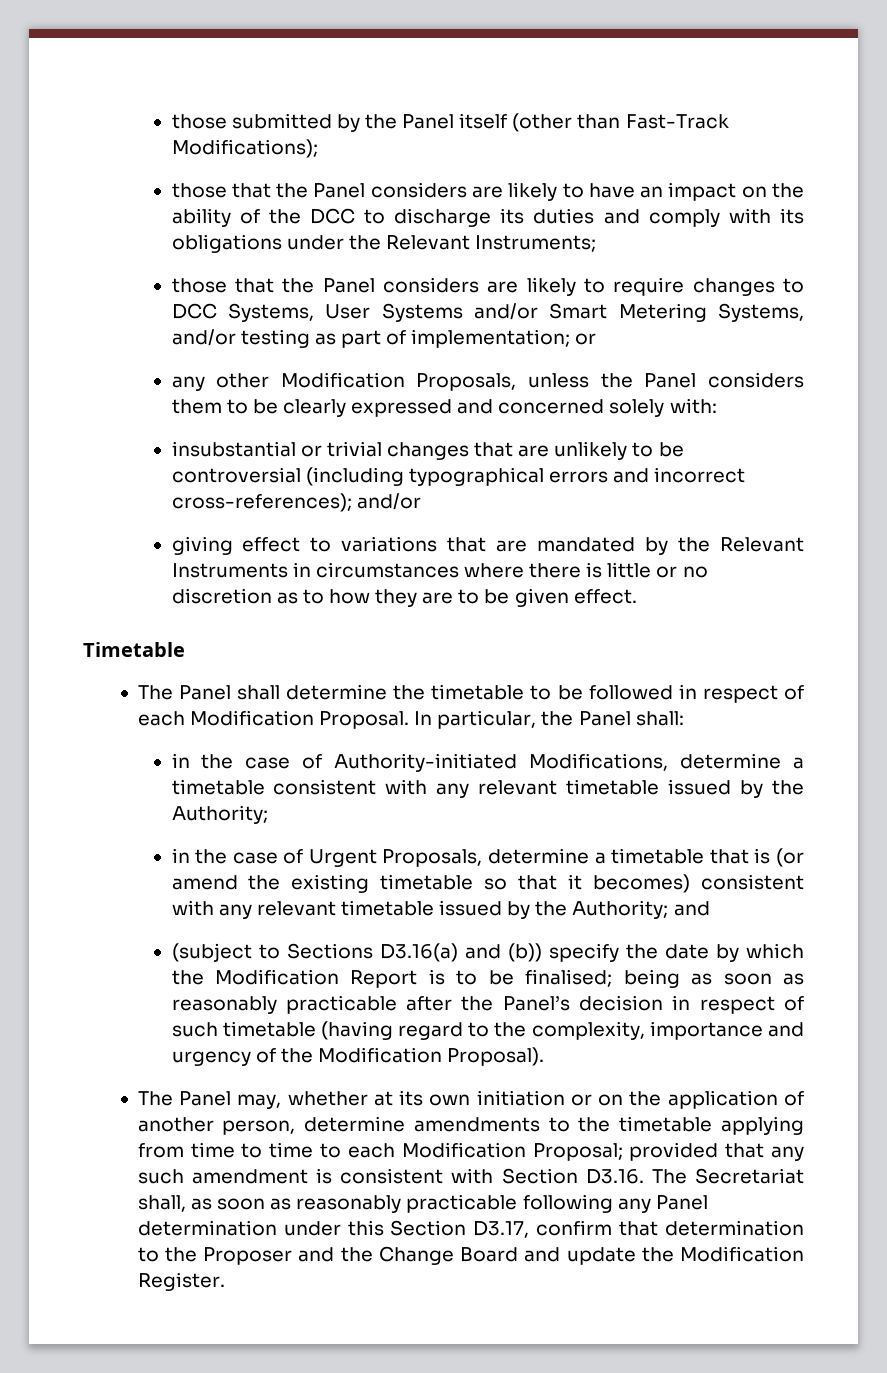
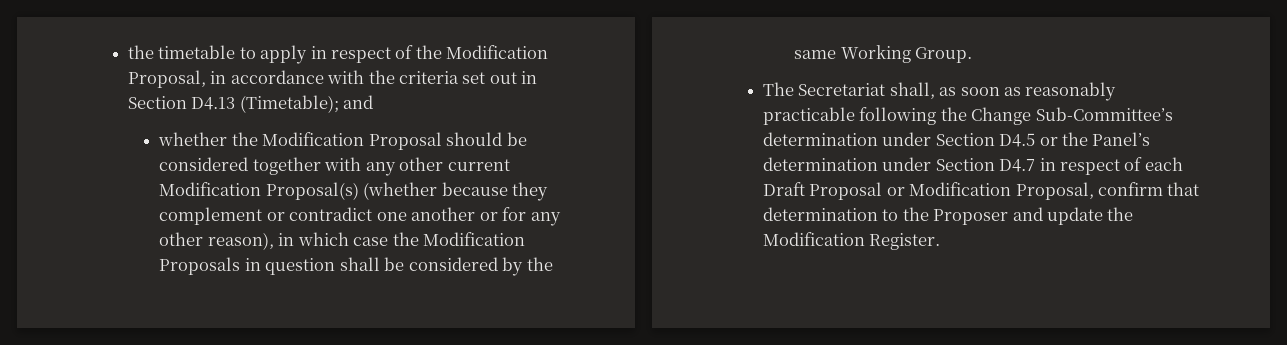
- those submitted by the Panel itself (other than Fast-Track Modifications);
- those that the Panel considers are likely to have an impact on the ability of the DCC to discharge its duties and comply with its obligations under the Relevant Instruments;
- those that the Panel considers are likely to require changes to DCC Systems, User Systems and/or Smart Metering Systems, and/or testing as part of implementation; or
- any other Modification Proposals, unless the Panel considers them to be clearly expressed and concerned solely with:
- insubstantial or trivial changes that are unlikely to be controversial (including typographical errors and incorrect cross-references); and/or
- giving effect to variations that are mandated by the Relevant Instruments in circumstances where there is little or no discretion as to how they are to be given effect.
- Timetable
- The Panel shall determine the timetable to be followed in respect of each Modification Proposal. In particular, the Panel shall:
- in the case of Authority-initiated Modifications, determine a timetable consistent with any relevant timetable issued by the Authority;
- in the case of Urgent Proposals, determine a timetable that is (or amend the existing timetable so that it becomes) consistent with any relevant timetable issued by the Authority; and
- (subject to Sections D3.16(a) and (b)) specify the date by which the Modification Report is to be finalised; being as soon as reasonably practicable after the Panel’s decision in respect of such timetable (having regard to the complexity, importance and urgency of the Modification Proposal).
- The Panel may, whether at its own initiation or on the application of another person, determine amendments to the timetable applying from time to time to each Modification Proposal; provided that any such amendment is consistent with Section D3.16. The Secretariat shall, as soon as reasonably practicable following any Panel determination under this Section D3.17, confirm that determination to the Proposer and the Change Board and update the Modification Register.
+ the timetable to apply in respect of the Modification Proposal, in accordance with the criteria set out in Section D4.13 (Timetable); and
+ whether the Modification Proposal should be considered together with any other current Modification Proposal(s) (whether because they complement or contradict one another or for any other reason), in which case the Modification Proposals in question shall be considered by the same Working Group.
+ The Secretariat shall, as soon as reasonably practicable following the Change Sub-Committee’s determination under Section D4.5 or the Panel’s determination under Section D4.7 in respect of each Draft Proposal or Modification Proposal, confirm that determination to the Proposer and update the Modification Register.

